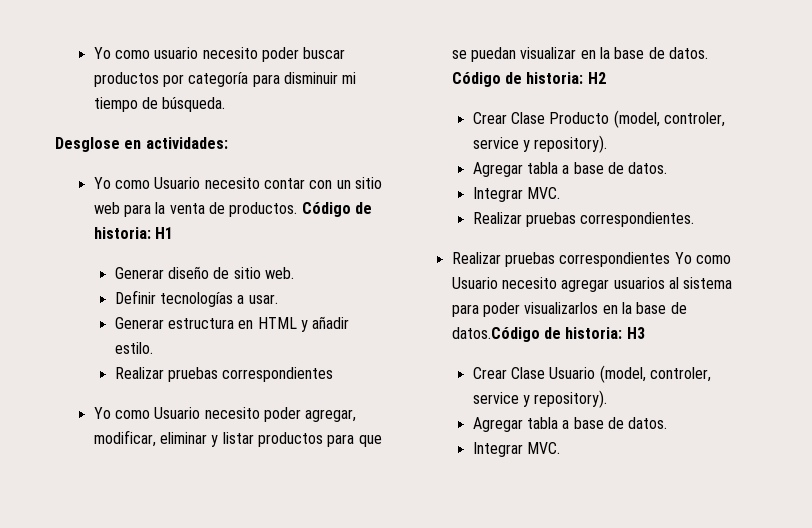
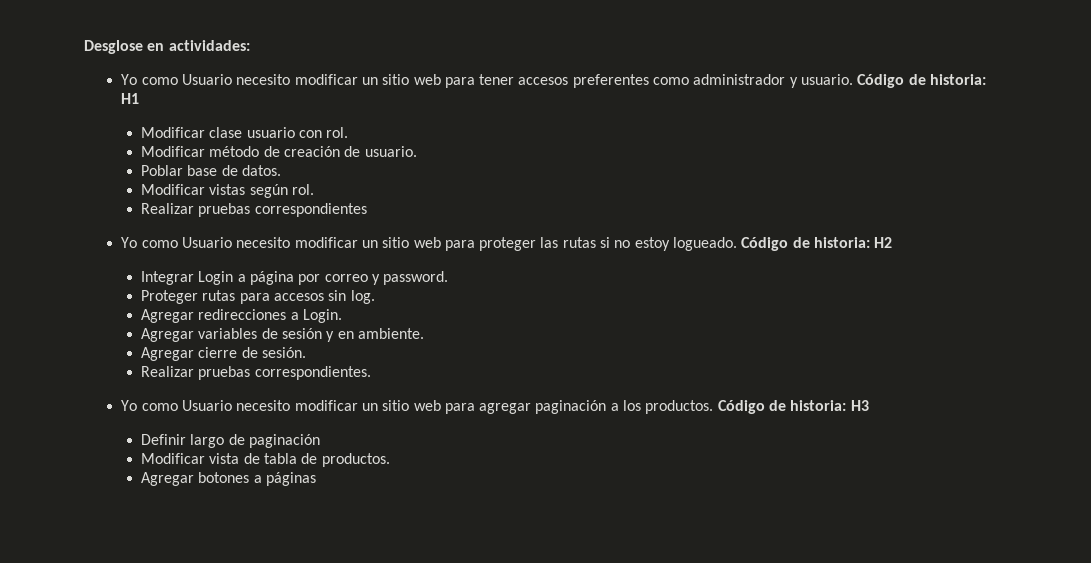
- Yo como usuario necesito poder buscar productos por categoría para disminuir mi tiempo de búsqueda.
- Yo como Usuario necesito contar con un sitio web para la venta de productos. Código de historia: H1
- Generar diseño de sitio web.
- Definir tecnologías a usar.
- Generar estructura en HTML y añadir estilo.
+ Yo como Usuario necesito modificar un sitio web para tener accesos preferentes como administrador y usuario. Código de historia: H1
+ Modificar clase usuario con rol.
+ Modificar método de creación de usuario.
+ Poblar base de datos.
+ Modificar vistas según rol.
- Yo como Usuario necesito poder agregar, modificar, eliminar y listar productos para que se puedan visualizar en la base de datos. Código de historia: H2
- Crear Clase Producto (model, controler, service y repository).
- Agregar tabla a base de datos.
- Integrar MVC.
+ Yo como Usuario necesito modificar un sitio web para proteger las rutas si no estoy logueado. Código de historia: H2
+ Integrar Login a página por correo y password.
+ Proteger rutas para accesos sin log.
+ Agregar redirecciones a Login.
+ Agregar variables de sesión y en ambiente.
+ Agregar cierre de sesión.
- Realizar pruebas correspondientes Yo como Usuario necesito agregar usuarios al sistema para poder visualizarlos en la base de datos.Código de historia: H3
- Crear Clase Usuario (model, controler, service y repository).
- Agregar tabla a base de datos.
- Integrar MVC.
+ Yo como Usuario necesito modificar un sitio web para agregar paginación a los productos. Código de historia: H3
+ Definir largo de paginación
+ Modificar vista de tabla de productos.
+ Agregar botones a páginas

